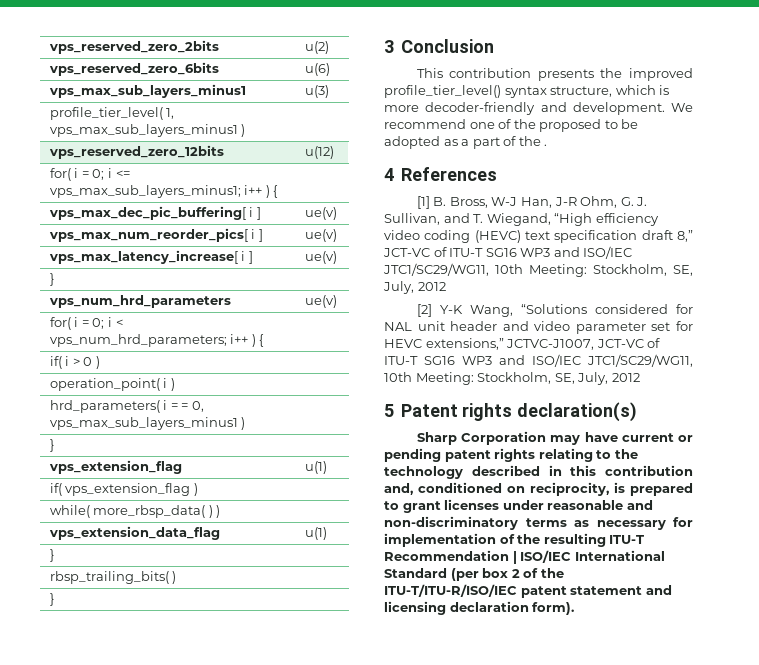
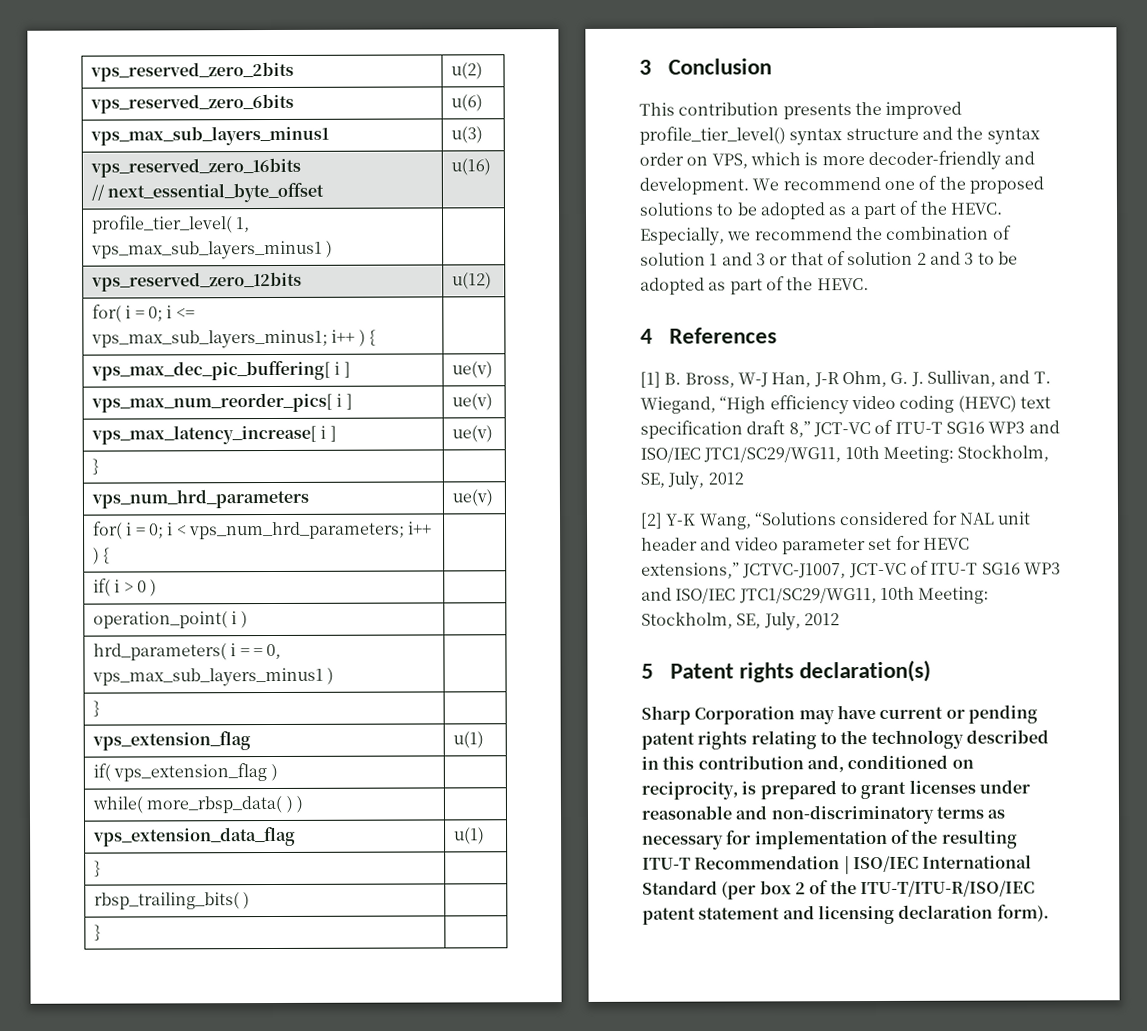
+ vps_reserved_zero_16bits
+ // next_essential_byte_offset | u(16)
- This contribution presents the improved profile_tier_level() syntax structure, which is more decoder-friendly and development.
+ This contribution presents the improved profile_tier_level() syntax structure and the syntax order on VPS, which is more decoder-friendly and development.
- We recommend one of the proposed to be adopted as a part of the .
+ We recommend one of the proposed solutions to be adopted as a part of the HEVC. Especially, we recommend the combination of solution 1 and 3 or that of solution 2 and 3 to be adopted as part of the HEVC.

